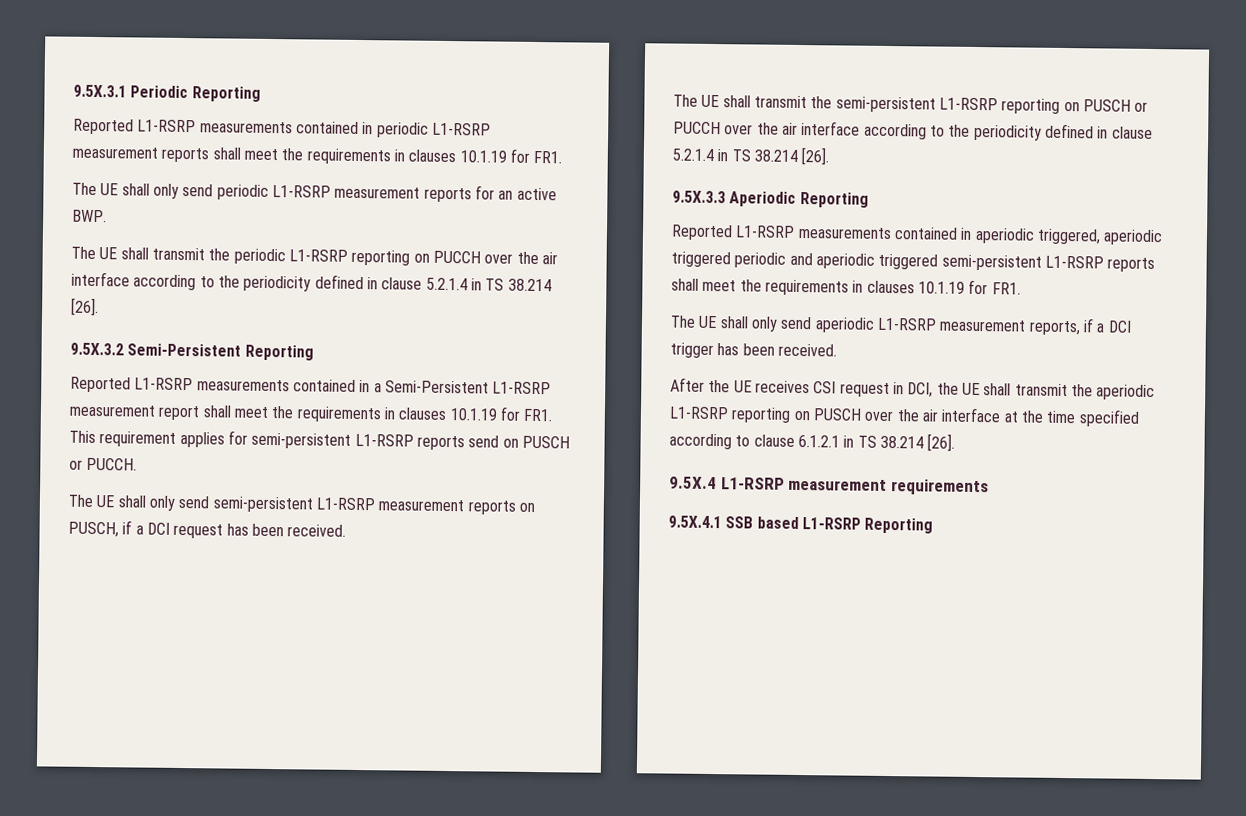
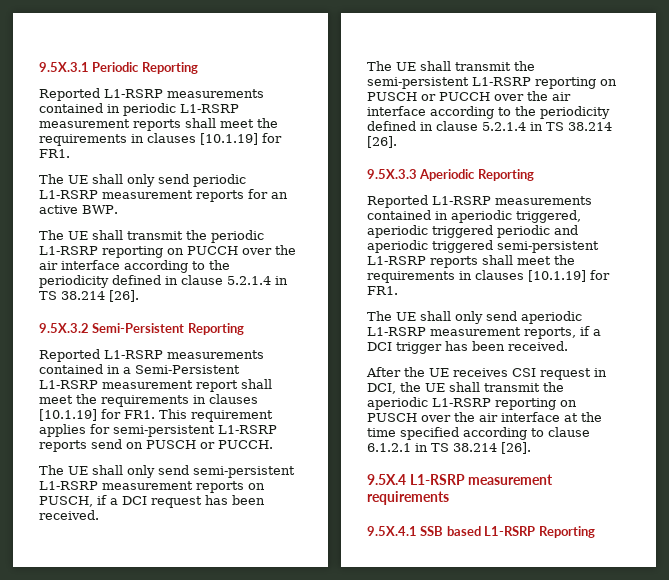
- Reported L1-RSRP measurements contained in periodic L1-RSRP measurement reports shall meet the requirements in clauses 10.1.19 for FR1.
+ Reported L1-RSRP measurements contained in periodic L1-RSRP measurement reports shall meet the requirements in clauses [10.1.19] for FR1.
- Reported L1-RSRP measurements contained in a Semi-Persistent L1-RSRP measurement report shall meet the requirements in clauses 10.1.19 for FR1. This requirement applies for semi-persistent L1-RSRP reports send on PUSCH or PUCCH.
+ Reported L1-RSRP measurements contained in a Semi-Persistent L1-RSRP measurement report shall meet the requirements in clauses [10.1.19] for FR1. This requirement applies for semi-persistent L1-RSRP reports send on PUSCH or PUCCH.
- Reported L1-RSRP measurements contained in aperiodic triggered, aperiodic triggered periodic and aperiodic triggered semi-persistent L1-RSRP reports shall meet the requirements in clauses 10.1.19 for FR1.
+ Reported L1-RSRP measurements contained in aperiodic triggered, aperiodic triggered periodic and aperiodic triggered semi-persistent L1-RSRP reports shall meet the requirements in clauses [10.1.19] for FR1.

